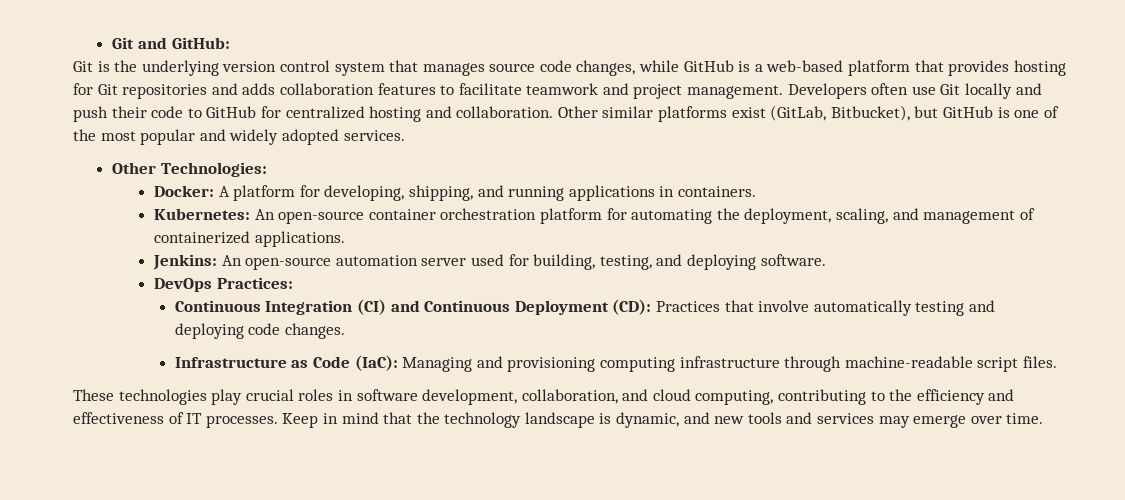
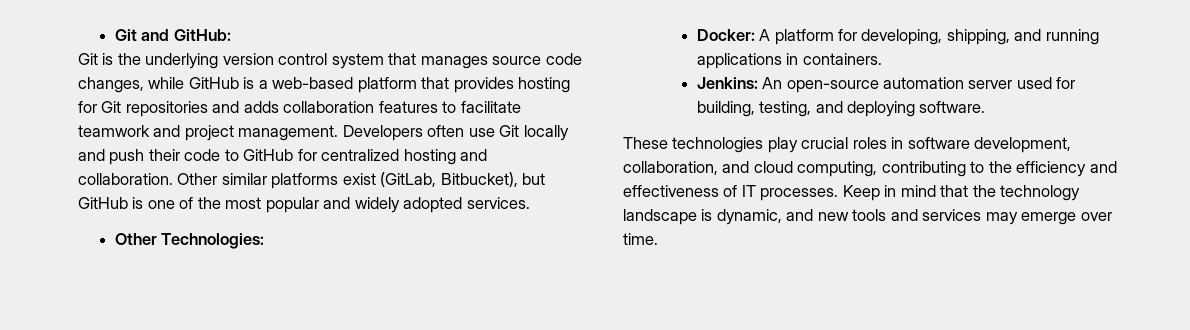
- Kubernetes: An open-source container orchestration platform for automating the deployment, scaling, and management of containerized applications.
- DevOps Practices:
- Continuous Integration (CI) and Continuous Deployment (CD): Practices that involve automatically testing and deploying code changes.
- Infrastructure as Code (IaC): Managing and provisioning computing infrastructure through machine-readable script files.

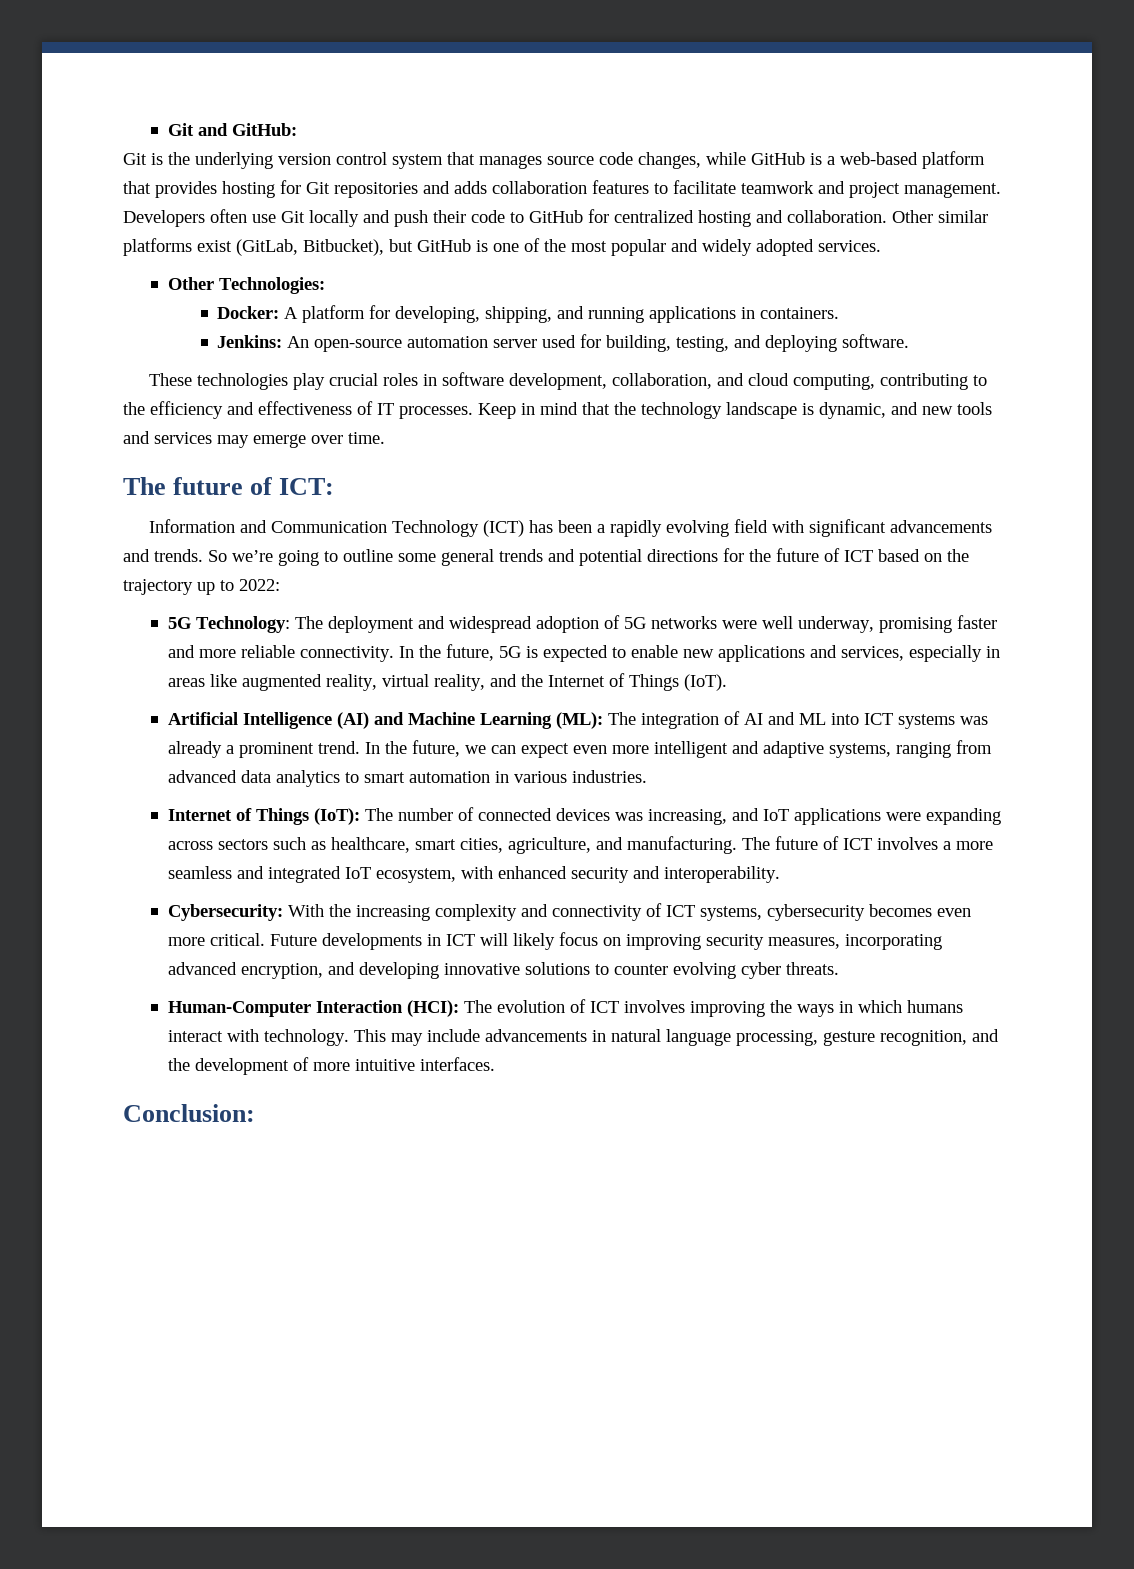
+ The future of ICT:
+ Information and Communication Technology (ICT) has been a rapidly evolving field with significant advancements and trends. So we’re going to outline some general trends and potential directions for the future of ICT based on the trajectory up to 2022:
+ 5G Technology: The deployment and widespread adoption of 5G networks were well underway, promising faster and more reliable connectivity. In the future, 5G is expected to enable new applications and services, especially in areas like augmented reality, virtual reality, and the Internet of Things (IoT).
+ Artificial Intelligence (AI) and Machine Learning (ML): The integration of AI and ML into ICT systems was already a prominent trend. In the future, we can expect even more intelligent and adaptive systems, ranging from advanced data analytics to smart automation in various industries.
+ Internet of Things (IoT): The number of connected devices was increasing, and IoT applications were expanding across sectors such as healthcare, smart cities, agriculture, and manufacturing. The future of ICT involves a more seamless and integrated IoT ecosystem, with enhanced security and interoperability.
+ Cybersecurity: With the increasing complexity and connectivity of ICT systems, cybersecurity becomes even more critical. Future developments in ICT will likely focus on improving security measures, incorporating advanced encryption, and developing innovative solutions to counter evolving cyber threats.
+ Human-Computer Interaction (HCI): The evolution of ICT involves improving the ways in which humans interact with technology. This may include advancements in natural language processing, gesture recognition, and the development of more intuitive interfaces.
+ Conclusion:

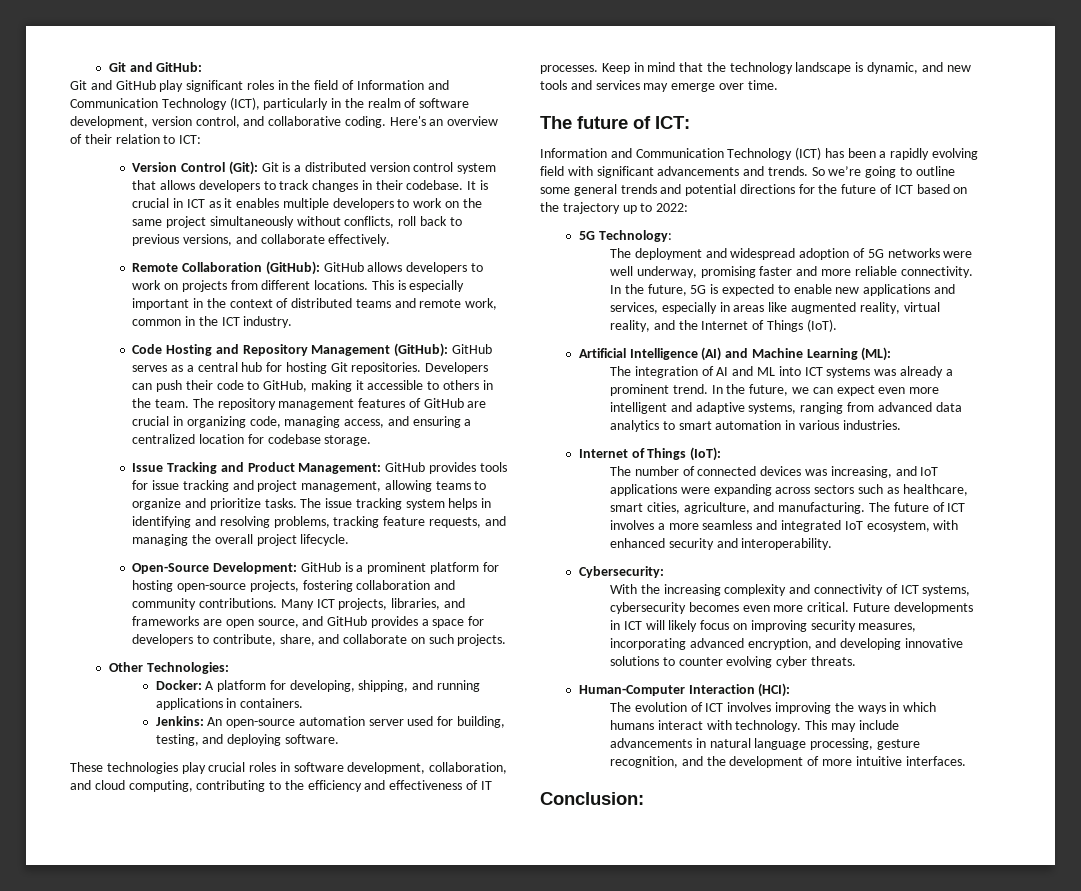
- Git is the underlying version control system that manages source code changes, while GitHub is a web-based platform that provides hosting for Git repositories and adds collaboration features to facilitate teamwork and project management. Developers often use Git locally and push their code to GitHub for centralized hosting and collaboration. Other similar platforms exist (GitLab, Bitbucket), but GitHub is one of the most popular and widely adopted services.
+ Git and GitHub play significant roles in the field of Information and Communication Technology (ICT), particularly in the realm of software development, version control, and collaborative coding. Here's an overview of their relation to ICT:
+ Version Control (Git): Git is a distributed version control system that allows developers to track changes in their codebase. It is crucial in ICT as it enables multiple developers to work on the same project simultaneously without conflicts, roll back to previous versions, and collaborate effectively.
+ Remote Collaboration (GitHub): GitHub allows developers to work on projects from different locations. This is especially important in the context of distributed teams and remote work, common in the ICT industry.
+ Code Hosting and Repository Management (GitHub): GitHub serves as a central hub for hosting Git repositories. Developers can push their code to GitHub, making it accessible to others in the team. The repository management features of GitHub are crucial in organizing code, managing access, and ensuring a centralized location for codebase storage.
+ Issue Tracking and Product Management: GitHub provides tools for issue tracking and project management, allowing teams to organize and prioritize tasks. The issue tracking system helps in identifying and resolving problems, tracking feature requests, and managing the overall project lifecycle.
+ Open-Source Development: GitHub is a prominent platform for hosting open-source projects, fostering collaboration and community contributions. Many ICT projects, libraries, and frameworks are open source, and GitHub provides a space for developers to contribute, share, and collaborate on such projects.
- 5G Technology: The deployment and widespread adoption of 5G networks were well underway, promising faster and more reliable connectivity.
+ 5G Technology:
+ The deployment and widespread adoption of 5G networks were well underway, promising faster and more reliable connectivity.
- Artificial Intelligence (AI) and Machine Learning (ML): The integration of AI and ML into ICT systems was already a prominent trend.
+ Artificial Intelligence (AI) and Machine Learning (ML):
+ The integration of AI and ML into ICT systems was already a prominent trend.
- Internet of Things (IoT): The number of connected devices was increasing, and IoT applications were expanding across sectors such as healthcare, smart cities, agriculture, and manufacturing.
+ Internet of Things (IoT):
+ The number of connected devices was increasing, and IoT applications were expanding across sectors such as healthcare, smart cities, agriculture, and manufacturing.
- Cybersecurity: With the increasing complexity and connectivity of ICT systems, cybersecurity becomes even more critical.
+ Cybersecurity:
+ With the increasing complexity and connectivity of ICT systems, cybersecurity becomes even more critical.
- Human-Computer Interaction (HCI): The evolution of ICT involves improving the ways in which humans interact with technology.
+ Human-Computer Interaction (HCI):
+ The evolution of ICT involves improving the ways in which humans interact with technology.

